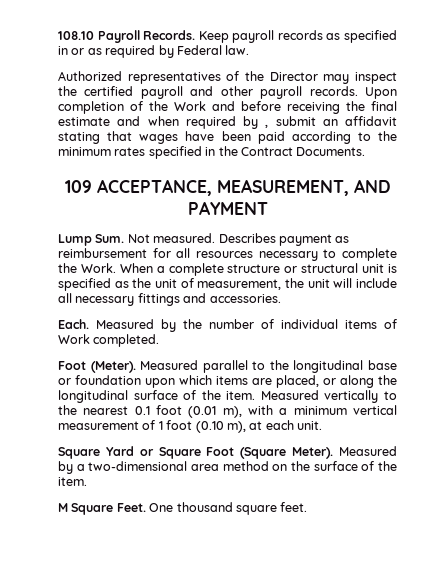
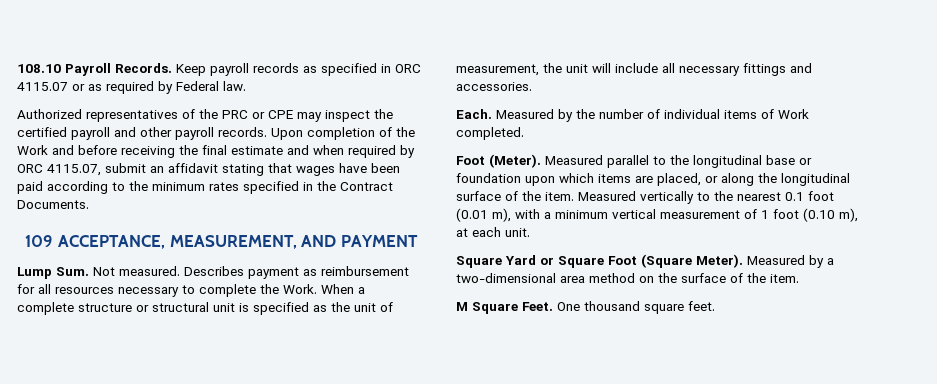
- Keep payroll records as specified in or as required by Federal law.
+ Keep payroll records as specified in ORC 4115.07 or as required by Federal law.
- Authorized representatives of the Director may inspect the certified payroll and other payroll records.
+ Authorized representatives of the PRC or CPE may inspect the certified payroll and other payroll records.
- Upon completion of the Work and before receiving the final estimate and when required by , submit an affidavit stating that wages have been paid according to the minimum rates specified in the Contract Documents.
+ Upon completion of the Work and before receiving the final estimate and when required by ORC 4115.07, submit an affidavit stating that wages have been paid according to the minimum rates specified in the Contract Documents.

